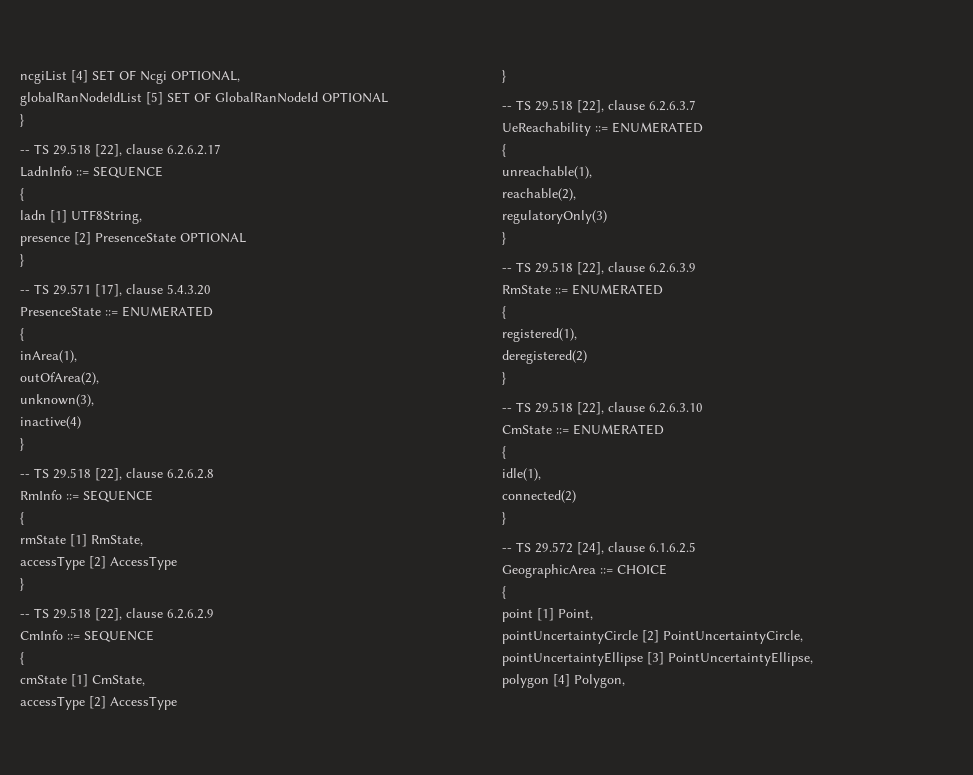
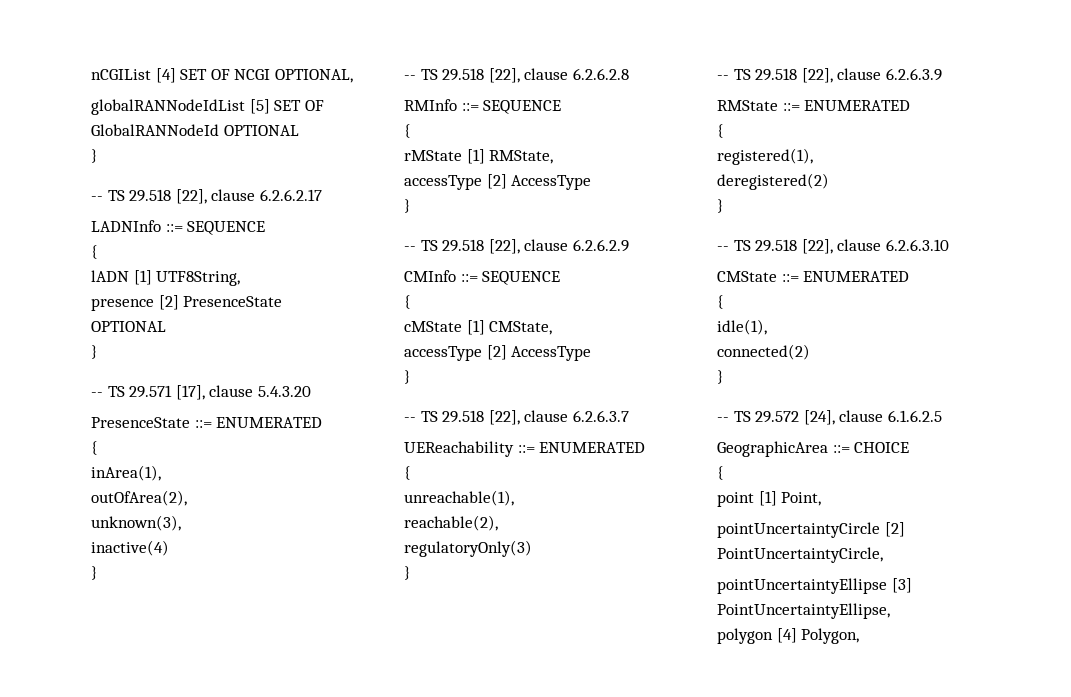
- ncgiList [4] SET OF Ncgi OPTIONAL,
+ nCGIList [4] SET OF NCGI OPTIONAL,
- globalRanNodeIdList [5] SET OF GlobalRanNodeId OPTIONAL
+ globalRANNodeIdList [5] SET OF GlobalRANNodeId OPTIONAL
- LadnInfo ::= SEQUENCE
+ LADNInfo ::= SEQUENCE
  {
- ladn [1] UTF8String,
+ lADN [1] UTF8String,
- RmInfo ::= SEQUENCE
+ RMInfo ::= SEQUENCE
  {
- rmState [1] RmState,
+ rMState [1] RMState,
- CmInfo ::= SEQUENCE
+ CMInfo ::= SEQUENCE
  {
- cmState [1] CmState,
+ cMState [1] CMState,
- UeReachability ::= ENUMERATED
+ UEReachability ::= ENUMERATED
- RmState ::= ENUMERATED
+ RMState ::= ENUMERATED
- CmState ::= ENUMERATED
+ CMState ::= ENUMERATED

